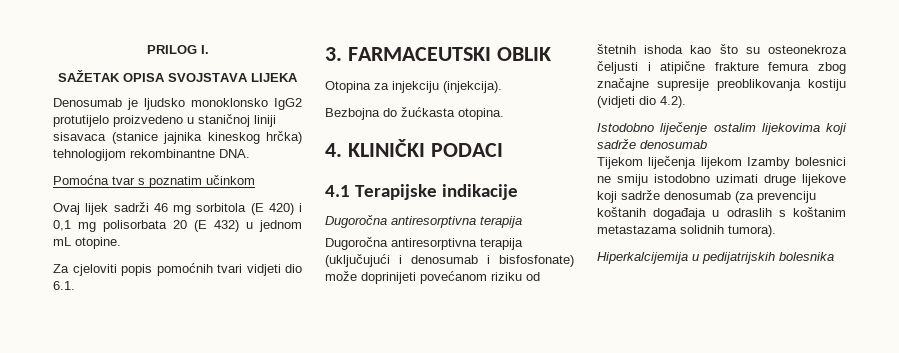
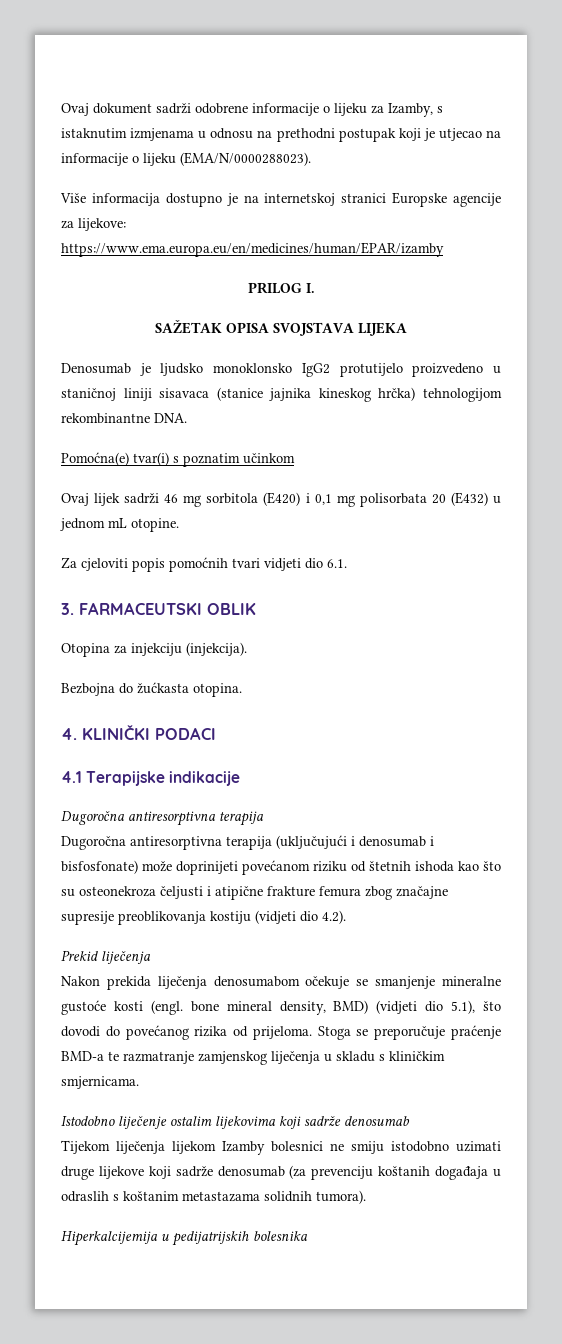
+ Ovaj dokument sadrži odobrene informacije o lijeku za Izamby, s istaknutim izmjenama u odnosu na prethodni postupak koji je utjecao na informacije o lijeku (EMA/N/0000288023).
+ Više informacija dostupno je na internetskoj stranici Europske agencije za lijekove: https://www.ema.europa.eu/en/medicines/human/EPAR/izamby
- Pomoćna tvar s poznatim učinkom
+ Pomoćna(e) tvar(i) s poznatim učinkom
- Ovaj lijek sadrži 46 mg sorbitola (E 420) i 0,1 mg polisorbata 20 (E 432) u jednom mL otopine.
+ Ovaj lijek sadrži 46 mg sorbitola (E420) i 0,1 mg polisorbata 20 (E432) u jednom mL otopine.
+ Prekid liječenja
+ Nakon prekida liječenja denosumabom očekuje se smanjenje mineralne gustoće kosti (engl. bone mineral density, BMD) (vidjeti dio 5.1), što dovodi do povećanog rizika od prijeloma. Stoga se preporučuje praćenje BMD-a te razmatranje zamjenskog liječenja u skladu s kliničkim smjernicama.

